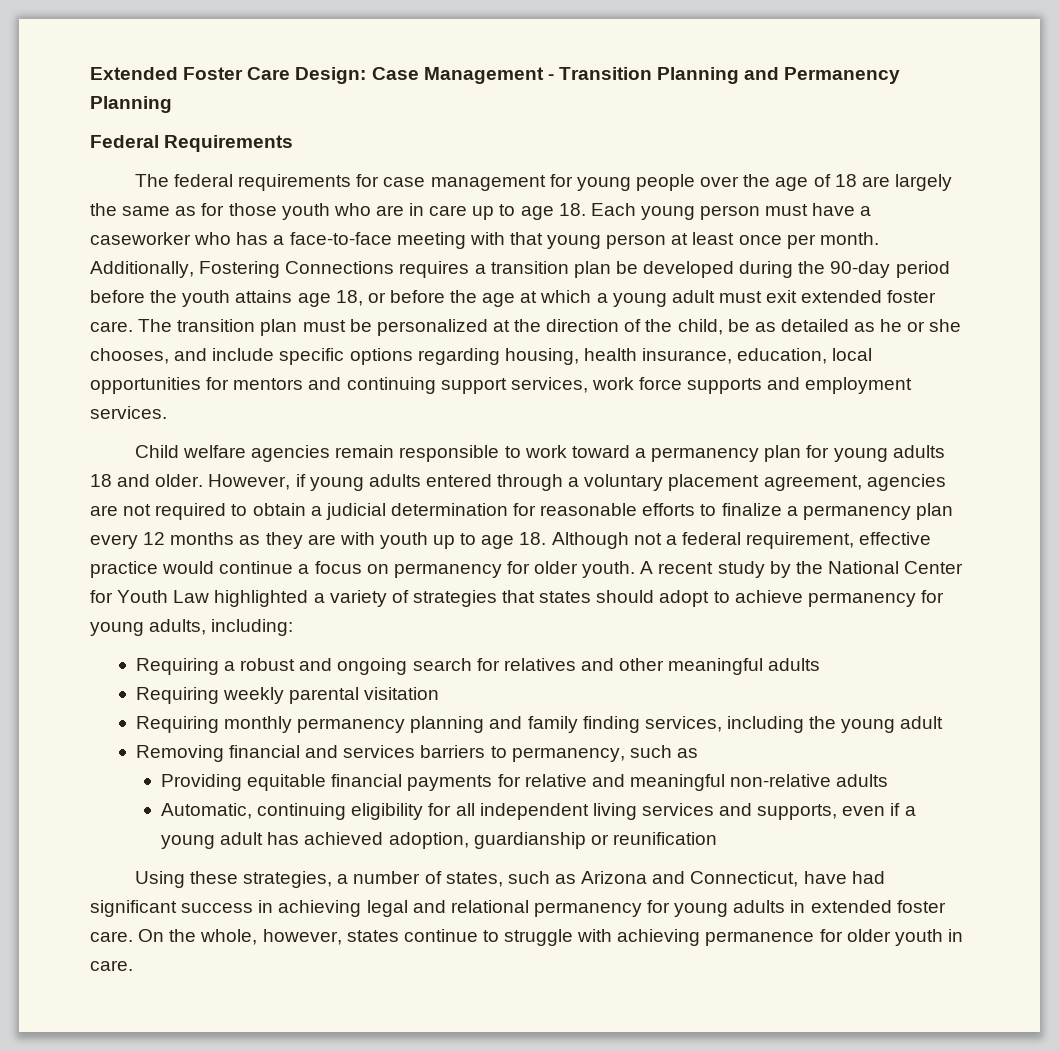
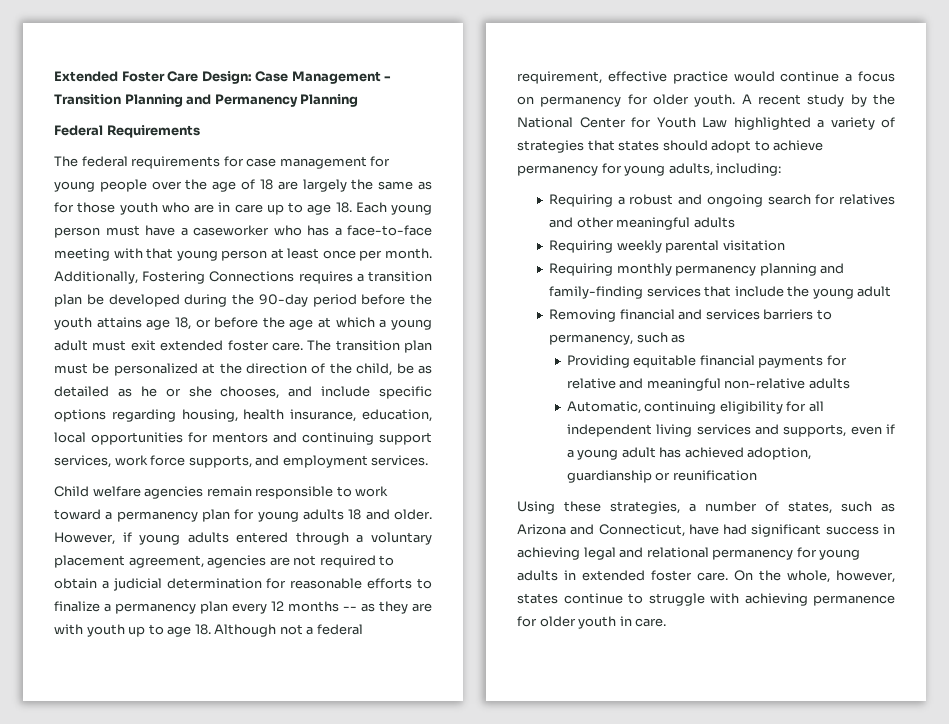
- The transition plan must be personalized at the direction of the child, be as detailed as he or she chooses, and include specific options regarding housing, health insurance, education, local opportunities for mentors and continuing support services, work force supports and employment services.
+ The transition plan must be personalized at the direction of the child, be as detailed as he or she chooses, and include specific options regarding housing, health insurance, education, local opportunities for mentors and continuing support services, work force supports, and employment services.
- However, if young adults entered through a voluntary placement agreement, agencies are not required to obtain a judicial determination for reasonable efforts to finalize a permanency plan every 12 months as they are with youth up to age 18. Although not a federal requirement, effective practice would continue a focus on permanency for older youth.
+ However, if young adults entered through a voluntary placement agreement, agencies are not required to obtain a judicial determination for reasonable efforts to finalize a permanency plan every 12 months -- as they are with youth up to age 18. Although not a federal requirement, effective practice would continue a focus on permanency for older youth.
- Requiring monthly permanency planning and family finding services, including the young adult
+ Requiring monthly permanency planning and family-finding services that include the young adult

